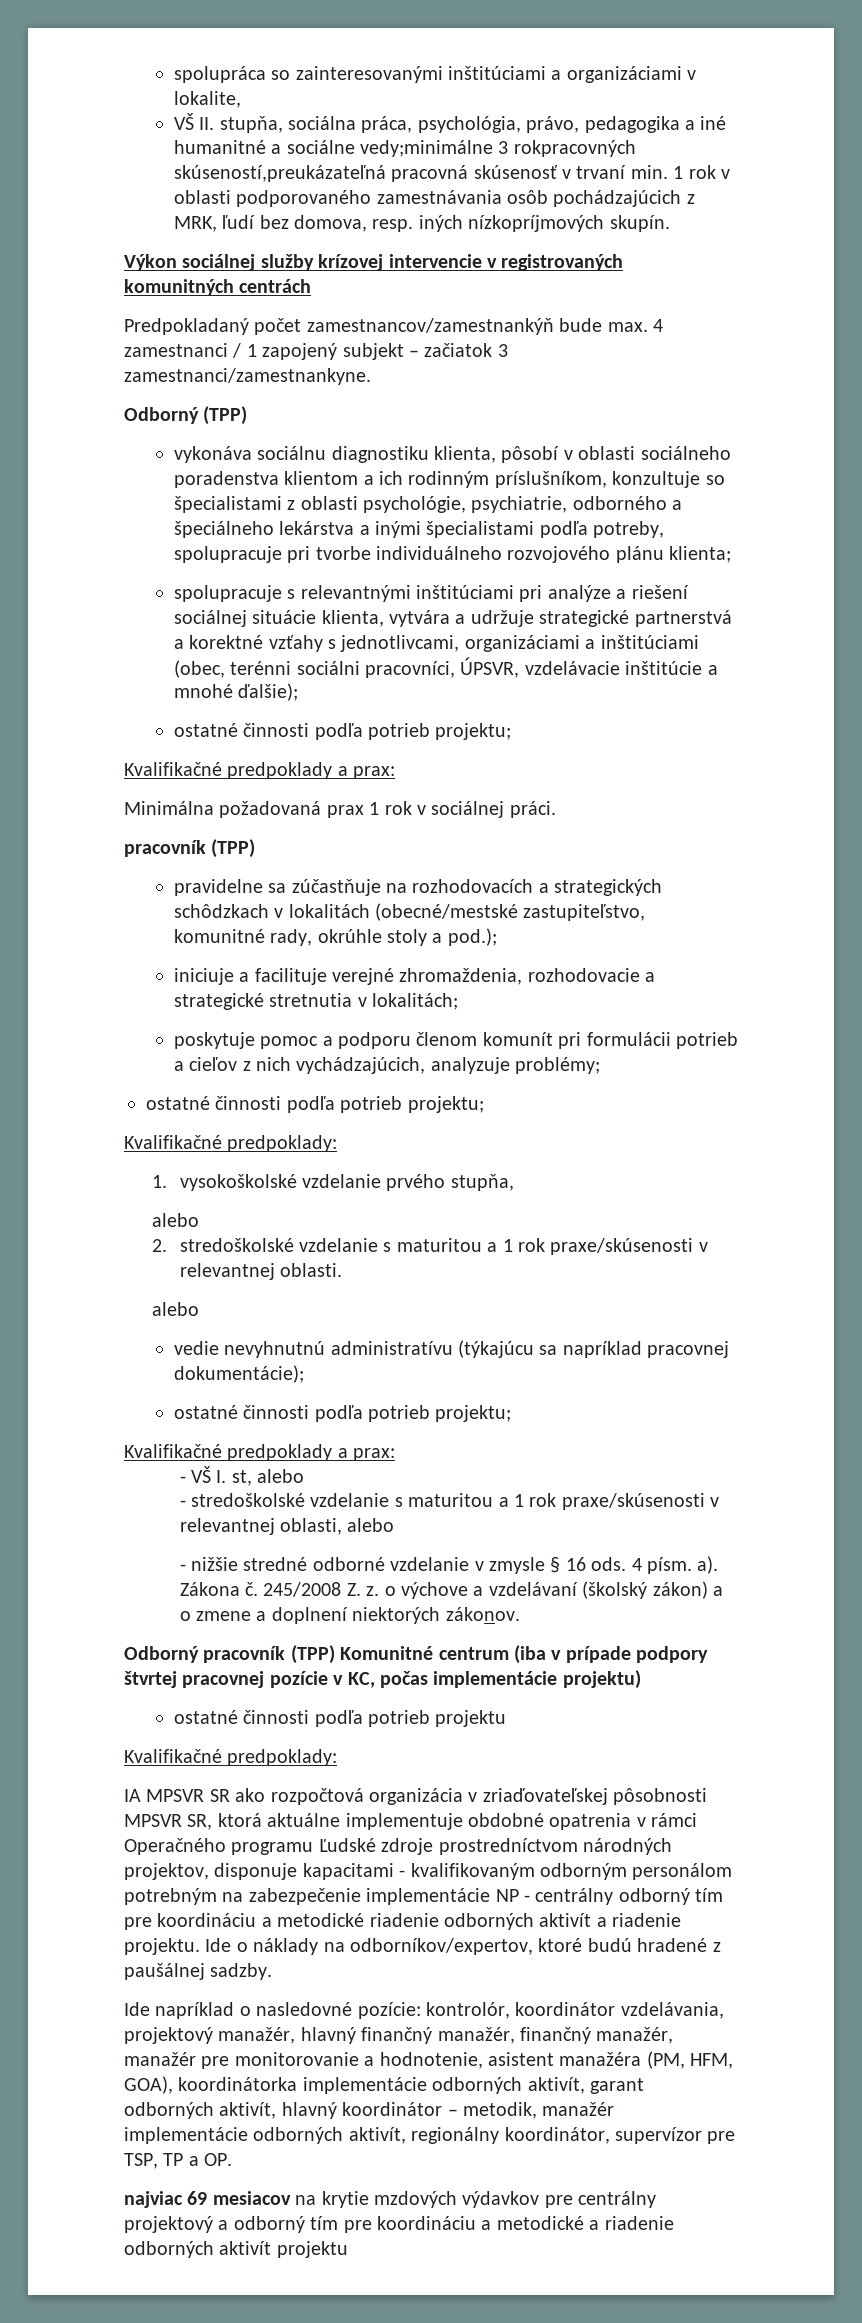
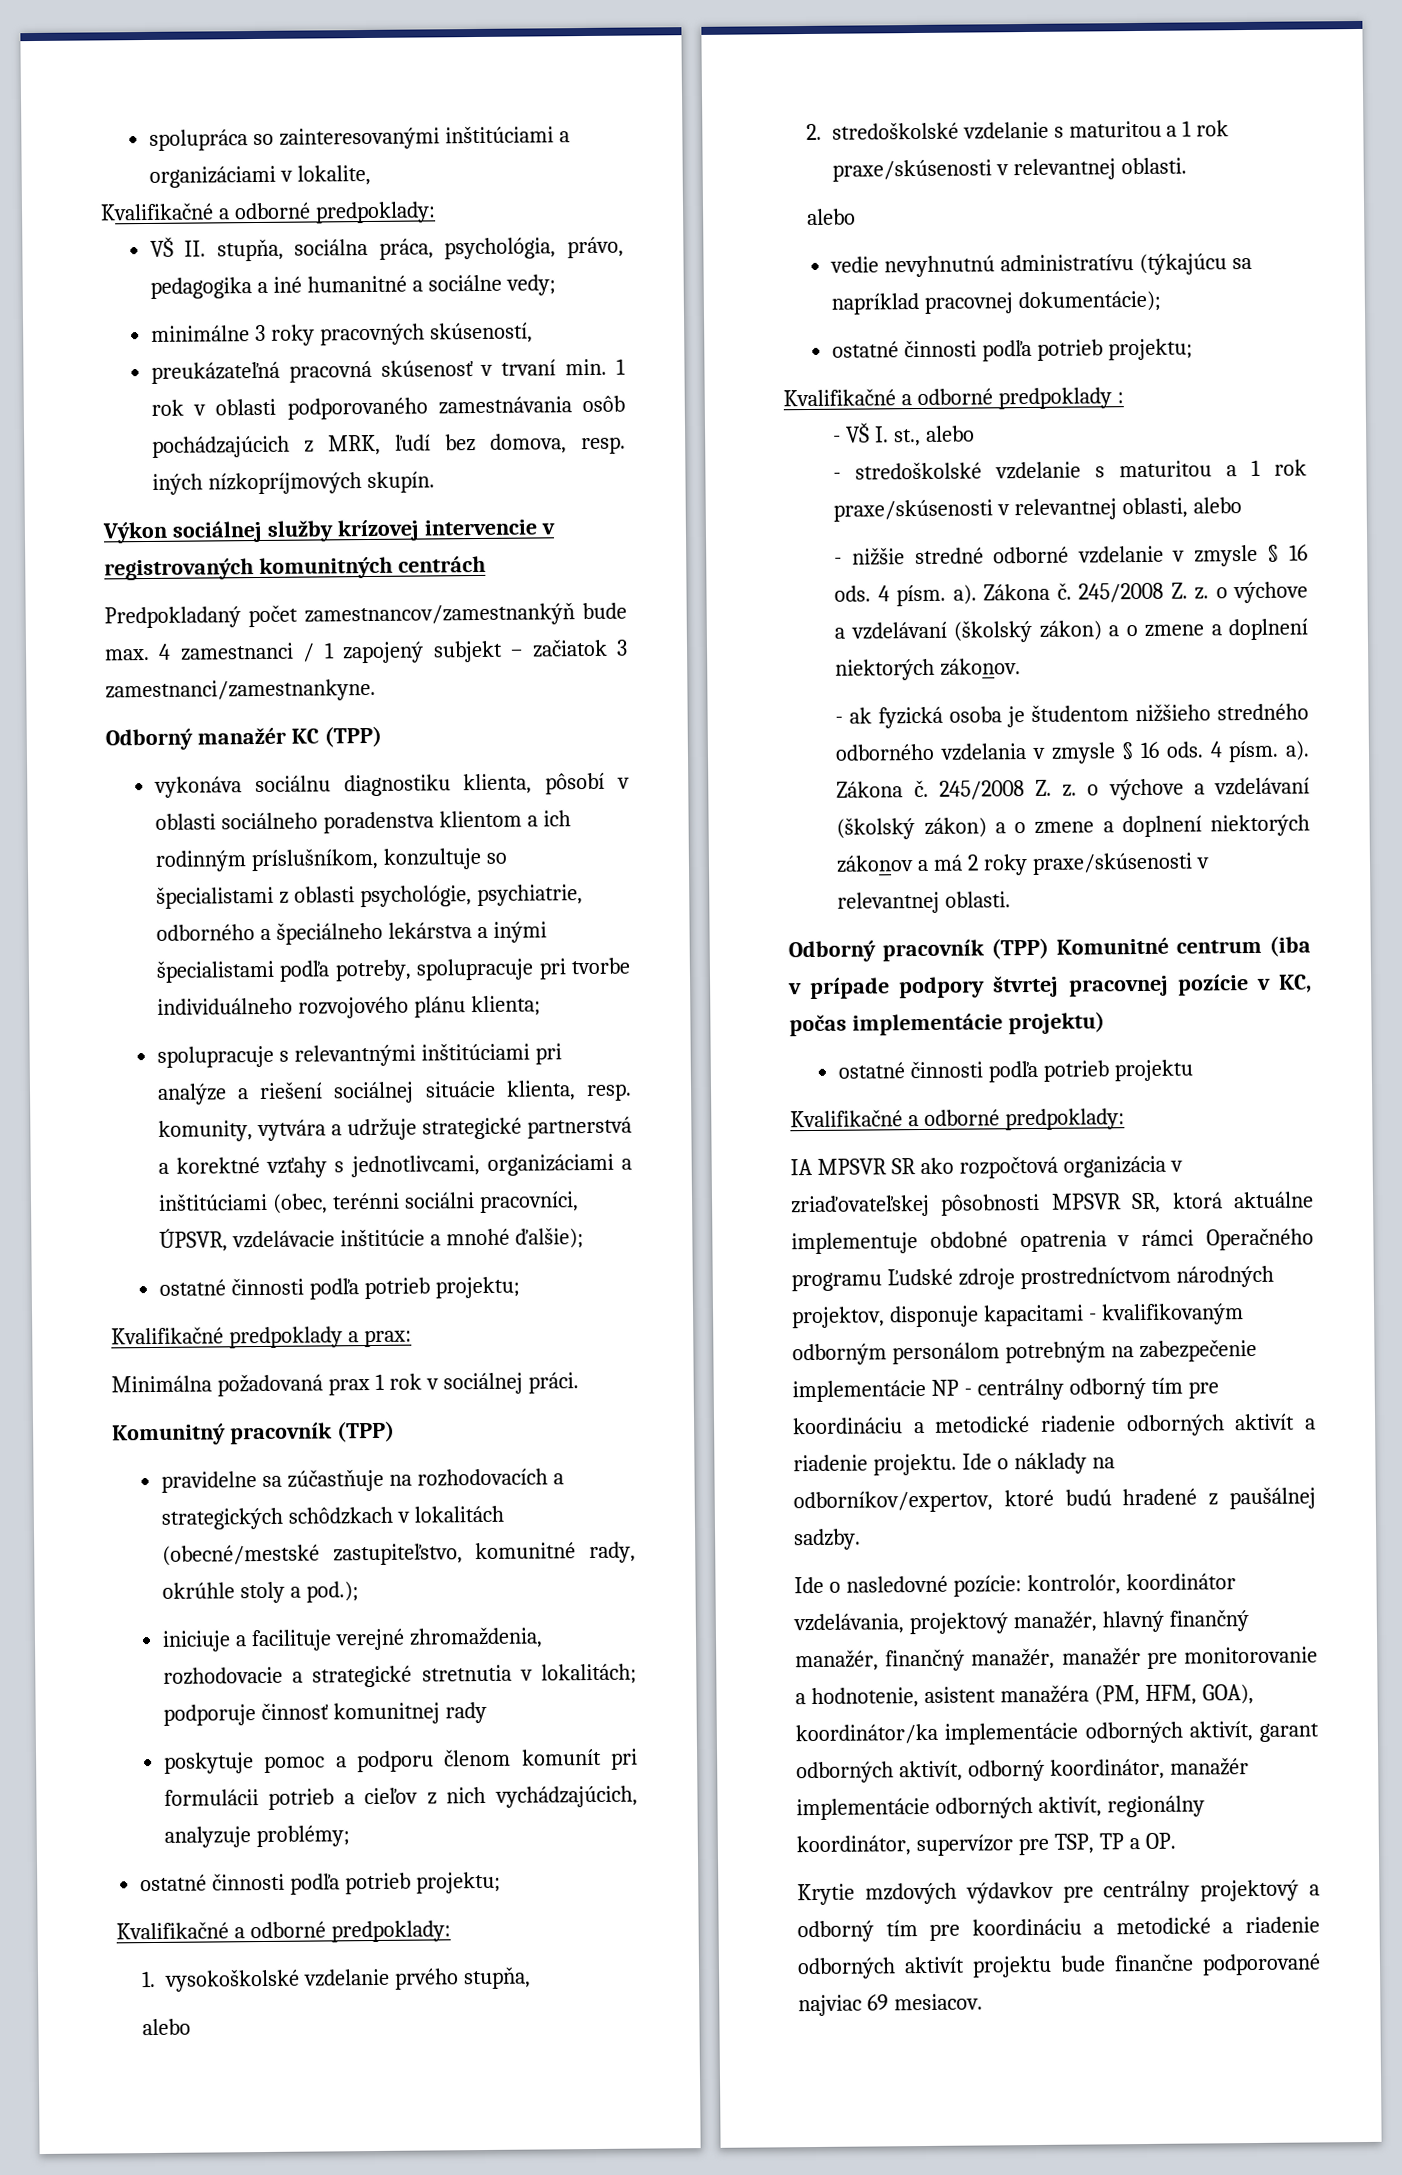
  spolupráca so zainteresovanými inštitúciami a organizáciami v lokalite,
+ Kvalifikačné a odborné predpoklady:
- VŠ II. stupňa, sociálna práca, psychológia, právo, pedagogika a iné humanitné a sociálne vedy;minimálne 3 rokpracovných skúseností,preukázateľná pracovná skúsenosť v trvaní min. 1 rok v oblasti podporovaného zamestnávania osôb pochádzajúcich z MRK, ľudí bez domova, resp. iných nízkopríjmových skupín.
+ VŠ II. stupňa, sociálna práca, psychológia, právo, pedagogika a iné humanitné a sociálne vedy;
+ minimálne 3 roky pracovných skúseností,
+ preukázateľná pracovná skúsenosť v trvaní min. 1 rok v oblasti podporovaného zamestnávania osôb pochádzajúcich z MRK, ľudí bez domova, resp. iných nízkopríjmových skupín.
- Odborný (TPP)
+ Odborný manažér KC (TPP)
- spolupracuje s relevantnými inštitúciami pri analýze a riešení sociálnej situácie klienta, vytvára a udržuje strategické partnerstvá a korektné vzťahy s jednotlivcami, organizáciami a inštitúciami (obec, terénni sociálni pracovníci, ÚPSVR, vzdelávacie inštitúcie a mnohé ďalšie);
+ spolupracuje s relevantnými inštitúciami pri analýze a riešení sociálnej situácie klienta, resp. komunity, vytvára a udržuje strategické partnerstvá a korektné vzťahy s jednotlivcami, organizáciami a inštitúciami (obec, terénni sociálni pracovníci, ÚPSVR, vzdelávacie inštitúcie a mnohé ďalšie);
  Minimálna požadovaná prax 1 rok v sociálnej práci.
- pracovník (TPP)
+ Komunitný pracovník (TPP)
- iniciuje a facilituje verejné zhromaždenia, rozhodovacie a strategické stretnutia v lokalitách;
+ iniciuje a facilituje verejné zhromaždenia, rozhodovacie a strategické stretnutia v lokalitách; podporuje činnosť komunitnej rady
  poskytuje pomoc a podporu členom komunít pri formulácii potrieb a cieľov z nich vychádzajúcich, analyzuje problémy;
  ostatné činnosti podľa potrieb projektu;
- Kvalifikačné predpoklady:
+ Kvalifikačné a odborné predpoklady:
  vedie nevyhnutnú administratívu (týkajúcu sa napríklad pracovnej dokumentácie);
  ostatné činnosti podľa potrieb projektu;
- Kvalifikačné predpoklady a prax:
+ Kvalifikačné a odborné predpoklady :
- - VŠ I. st, alebo
+ - VŠ I. st., alebo
+ - ak fyzická osoba je študentom nižšieho stredného odborného vzdelania v zmysle § 16 ods. 4 písm. a). Zákona č. 245/2008 Z. z. o výchove a vzdelávaní (školský zákon) a o zmene a doplnení niektorých zákonov a má 2 roky praxe/skúsenosti v relevantnej oblasti.
  ostatné činnosti podľa potrieb projektu
- Kvalifikačné predpoklady:
+ Kvalifikačné a odborné predpoklady:
- Ide napríklad o nasledovné pozície: kontrolór, koordinátor vzdelávania, projektový manažér, hlavný finančný manažér, finančný manažér, manažér pre monitorovanie a hodnotenie, asistent manažéra (PM, HFM, GOA), koordinátorka implementácie odborných aktivít, garant odborných aktivít, hlavný koordinátor – metodik, manažér implementácie odborných aktivít, regionálny koordinátor, supervízor pre TSP, TP a OP.
+ Ide o nasledovné pozície: kontrolór, koordinátor vzdelávania, projektový manažér, hlavný finančný manažér, finančný manažér, manažér pre monitorovanie a hodnotenie, asistent manažéra (PM, HFM, GOA), koordinátor/ka implementácie odborných aktivít, garant odborných aktivít, odborný koordinátor, manažér implementácie odborných aktivít, regionálny koordinátor, supervízor pre TSP, TP a OP.
- najviac 69 mesiacov na krytie mzdových výdavkov pre centrálny projektový a odborný tím pre koordináciu a metodické a riadenie odborných aktivít projektu
+ Krytie mzdových výdavkov pre centrálny projektový a odborný tím pre koordináciu a metodické a riadenie odborných aktivít projektu bude finančne podporované najviac 69 mesiacov.

